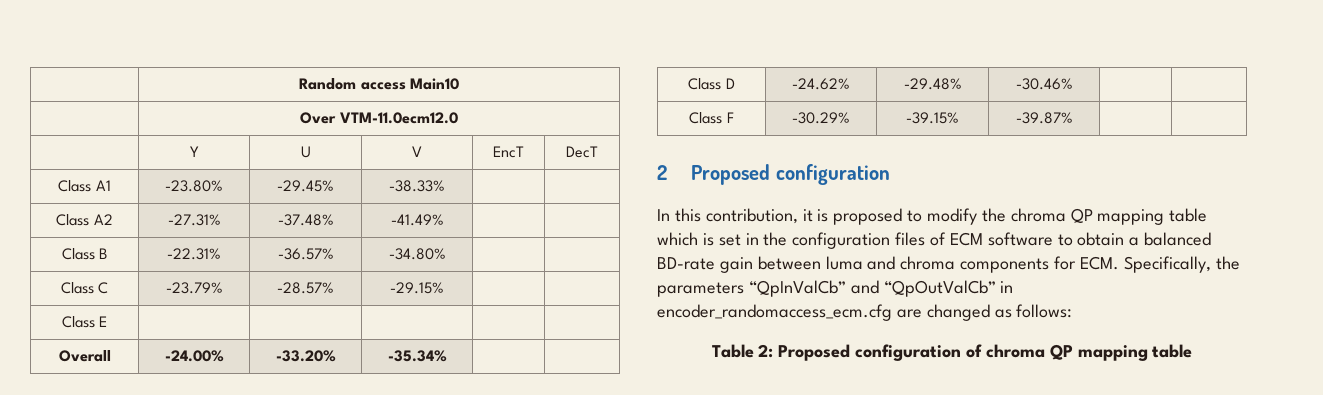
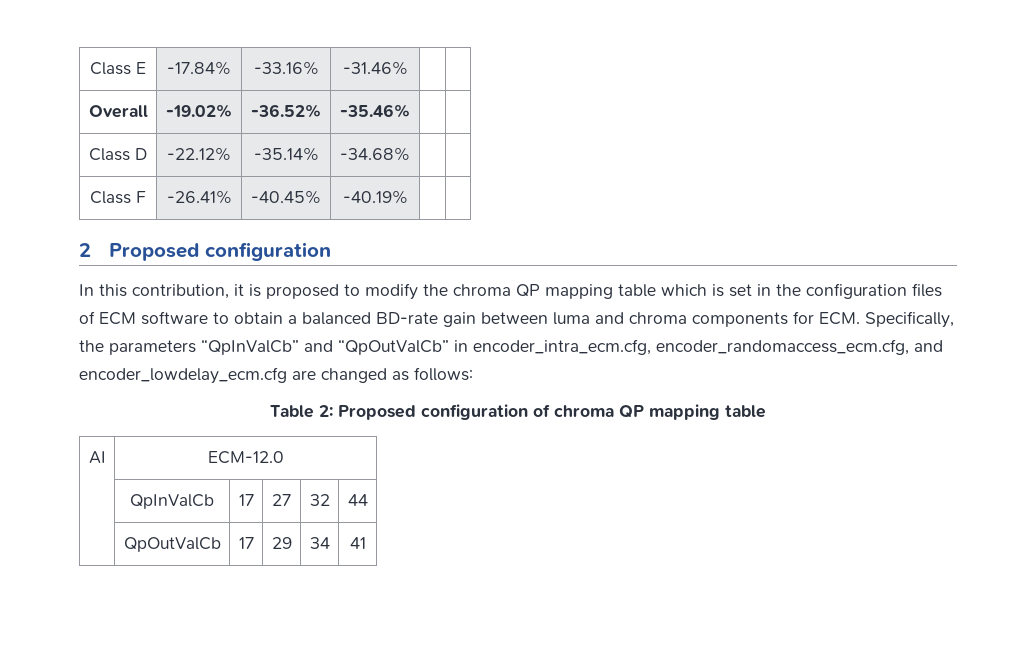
- | Random access Main10
- | Over VTM-11.0ecm12.0
- | Y | U | V | EncT | DecT
- Class A1 | -23.80% | -29.45% | -38.33% | |
- Class A2 | -27.31% | -37.48% | -41.49% | |
- Class B | -22.31% | -36.57% | -34.80% | |
- Class C | -23.79% | -28.57% | -29.15% | |
- Class E | | | | |
- Overall | -24.00% | -33.20% | -35.34% | |
+ Class E | -17.84% | -33.16% | -31.46% | |
+ Overall | -19.02% | -36.52% | -35.46% | |
- Class D | -24.62% | -29.48% | -30.46% | |
+ Class D | -22.12% | -35.14% | -34.68% | |
- Class F | -30.29% | -39.15% | -39.87% | |
+ Class F | -26.41% | -40.45% | -40.19% | |
- In this contribution, it is proposed to modify the chroma QP mapping table which is set in the configuration files of ECM software to obtain a balanced BD-rate gain between luma and chroma components for ECM. Specifically, the parameters “QpInValCb” and “QpOutValCb” in encoder_randomaccess_ecm.cfg are changed as follows:
+ In this contribution, it is proposed to modify the chroma QP mapping table which is set in the configuration files of ECM software to obtain a balanced BD-rate gain between luma and chroma components for ECM. Specifically, the parameters “QpInValCb” and “QpOutValCb” in encoder_intra_ecm.cfg, encoder_randomaccess_ecm.cfg, and encoder_lowdelay_ecm.cfg are changed as follows:
+ AI | ECM-12.0
+ | QpInValCb | 17 | 27 | 32 | 44
+ | QpOutValCb | 17 | 29 | 34 | 41

